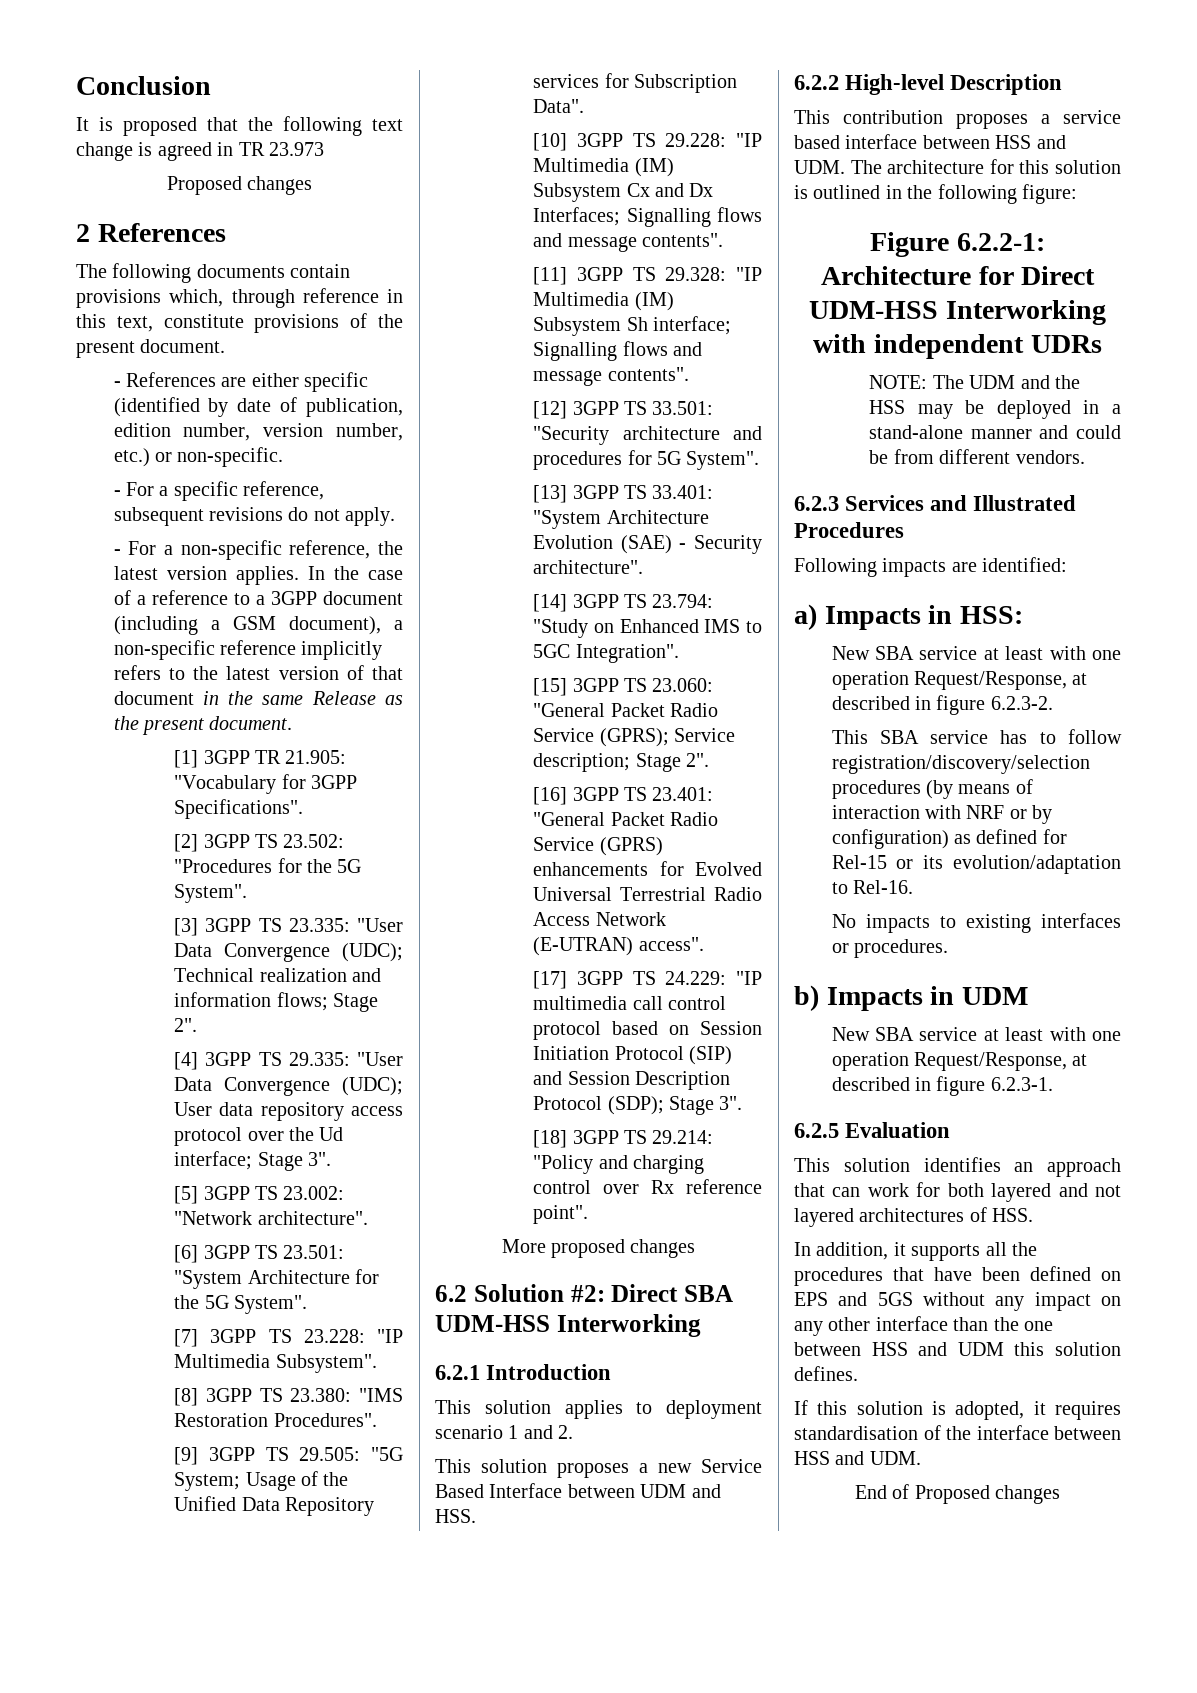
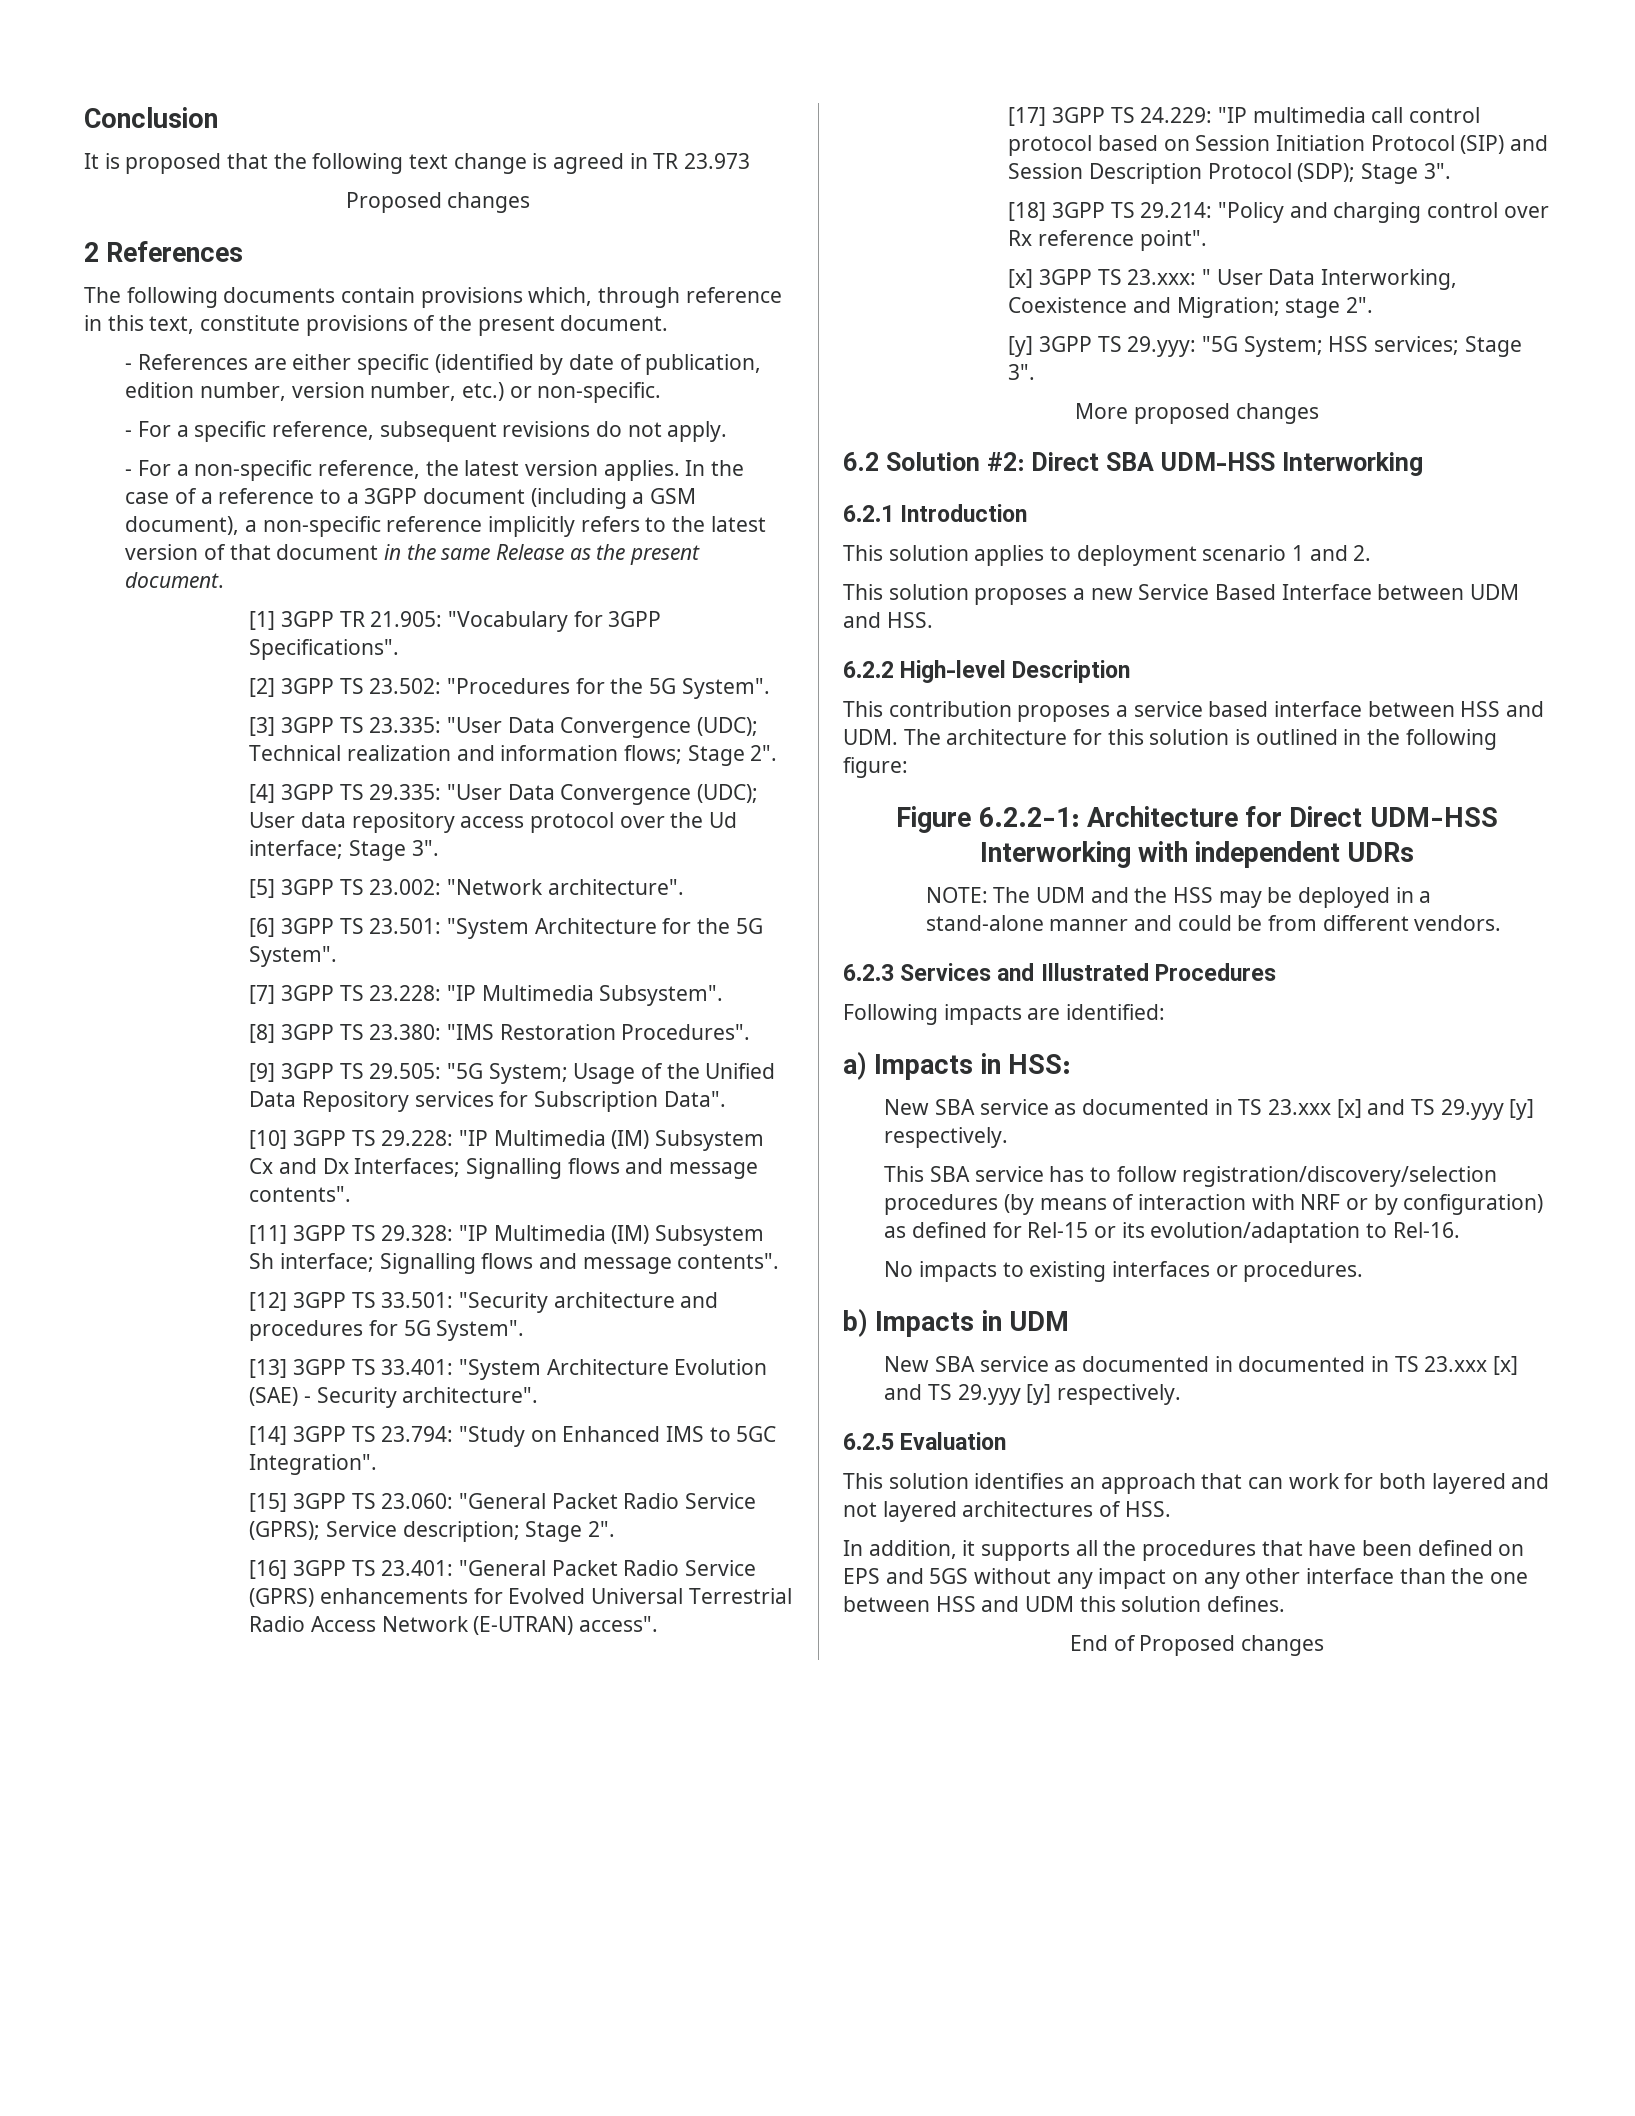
+ [x] 3GPP TS 23.xxx: " User Data Interworking, Coexistence and Migration; stage 2".
+ [y] 3GPP TS 29.yyy: "5G System; HSS services; Stage 3".
- New SBA service at least with one operation Request/Response, at described in figure 6.2.3-2.
+ New SBA service as documented in TS 23.xxx [x] and TS 29.yyy [y] respectively.
- New SBA service at least with one operation Request/Response, at described in figure 6.2.3-1.
+ New SBA service as documented in documented in TS 23.xxx [x] and TS 29.yyy [y] respectively.
- If this solution is adopted, it requires standardisation of the interface between HSS and UDM.

